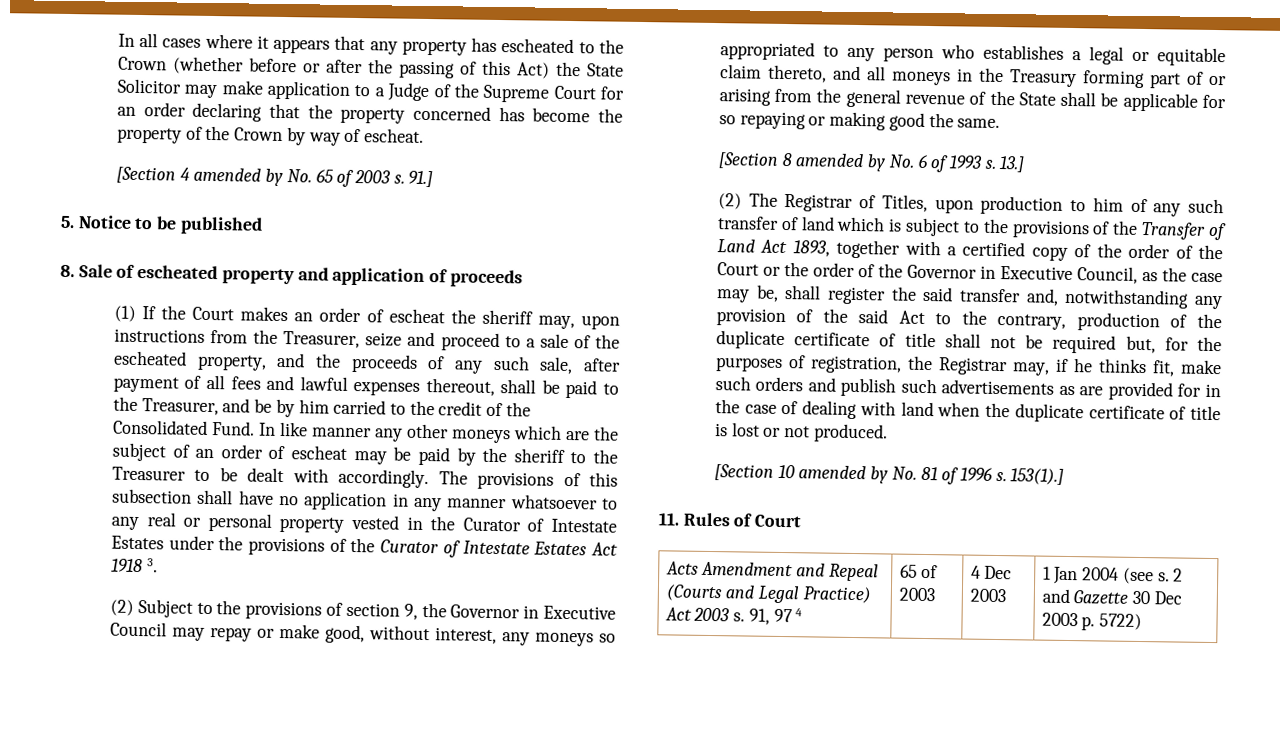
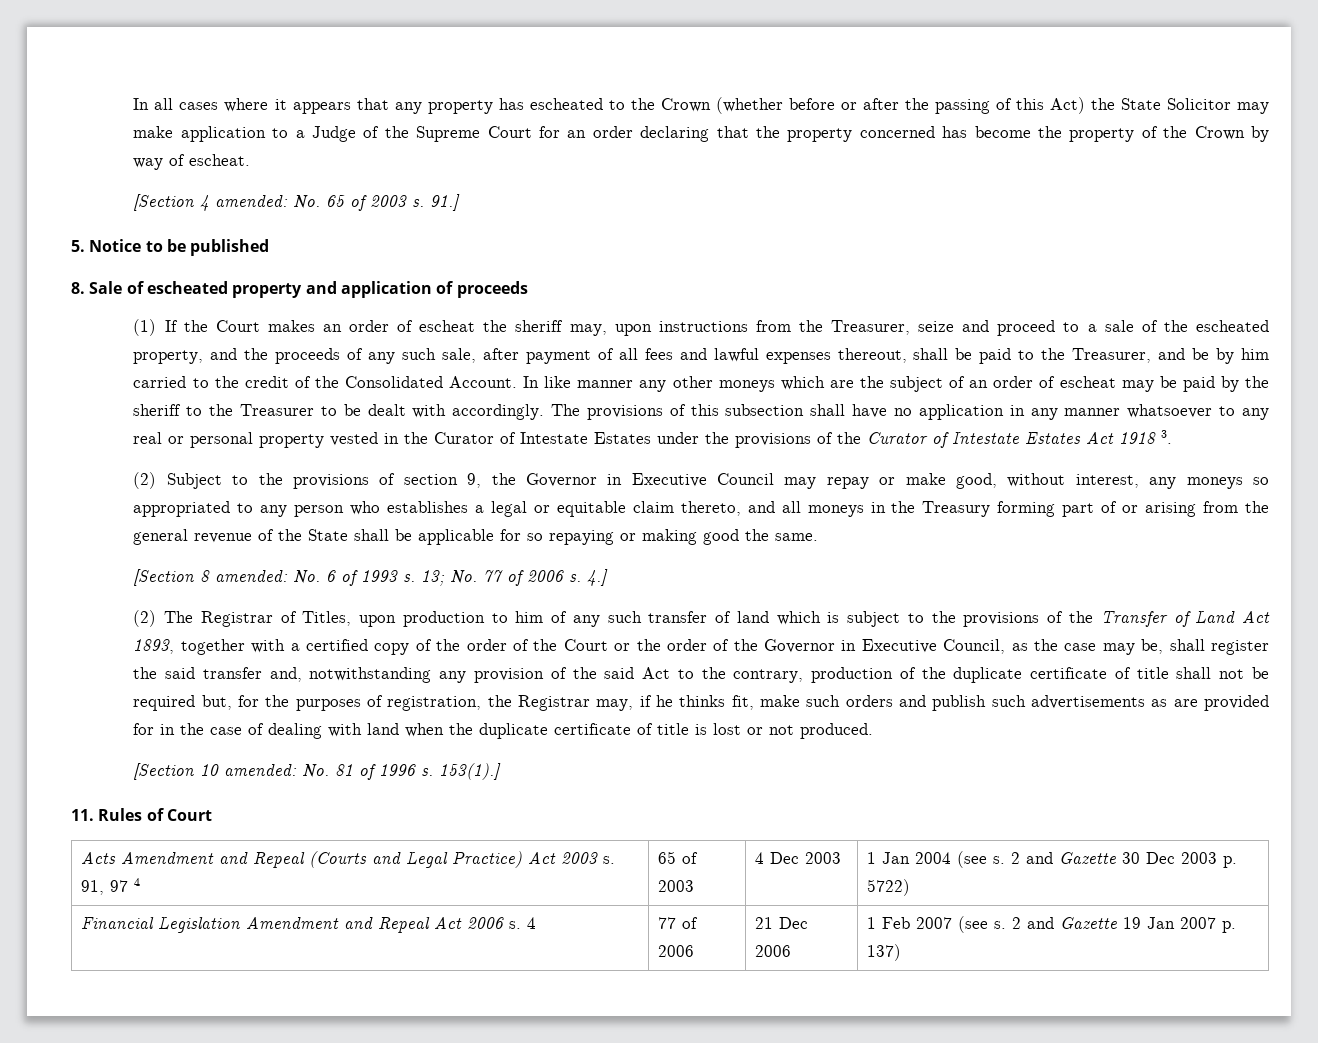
- [Section 4 amended by No. 65 of 2003 s.
+ [Section 4 amended: No. 65 of 2003 s.
- (1) If the Court makes an order of escheat the sheriff may, upon instructions from the Treasurer, seize and proceed to a sale of the escheated property, and the proceeds of any such sale, after payment of all fees and lawful expenses thereout, shall be paid to the Treasurer, and be by him carried to the credit of the Consolidated Fund.
+ (1) If the Court makes an order of escheat the sheriff may, upon instructions from the Treasurer, seize and proceed to a sale of the escheated property, and the proceeds of any such sale, after payment of all fees and lawful expenses thereout, shall be paid to the Treasurer, and be by him carried to the credit of the Consolidated Account.
- [Section 8 amended by No. 6 of 1993 s.
+ [Section 8 amended: No. 6 of 1993 s.
- 13.]
+ 13; No. 77 of 2006 s. 4.]
- [Section 10 amended by No. 81 of 1996 s.
+ [Section 10 amended: No. 81 of 1996 s.
+ Financial Legislation Amendment and Repeal Act 2006 s. 4 | 77 of 2006 | 21 Dec 2006 | 1 Feb 2007 (see s. 2 and Gazette 19 Jan 2007 p. 137)

